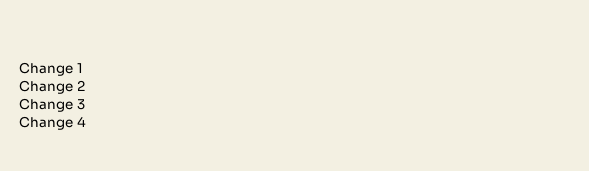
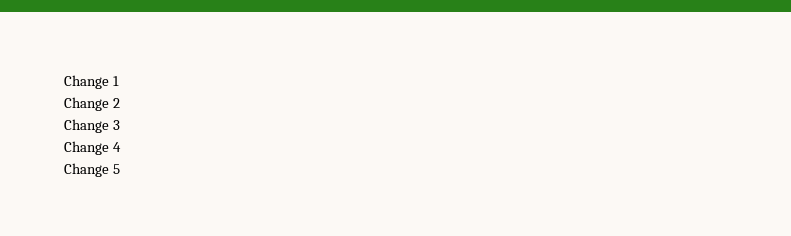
+ Change 5

